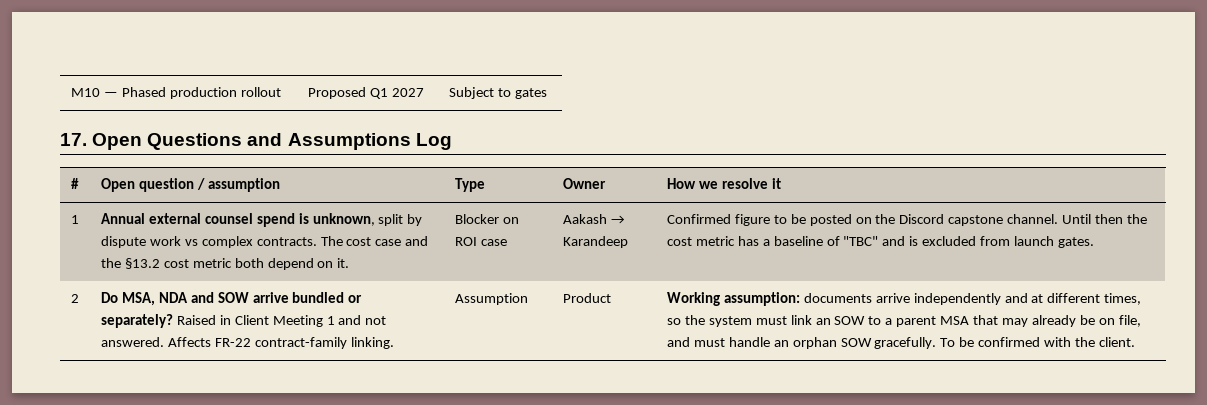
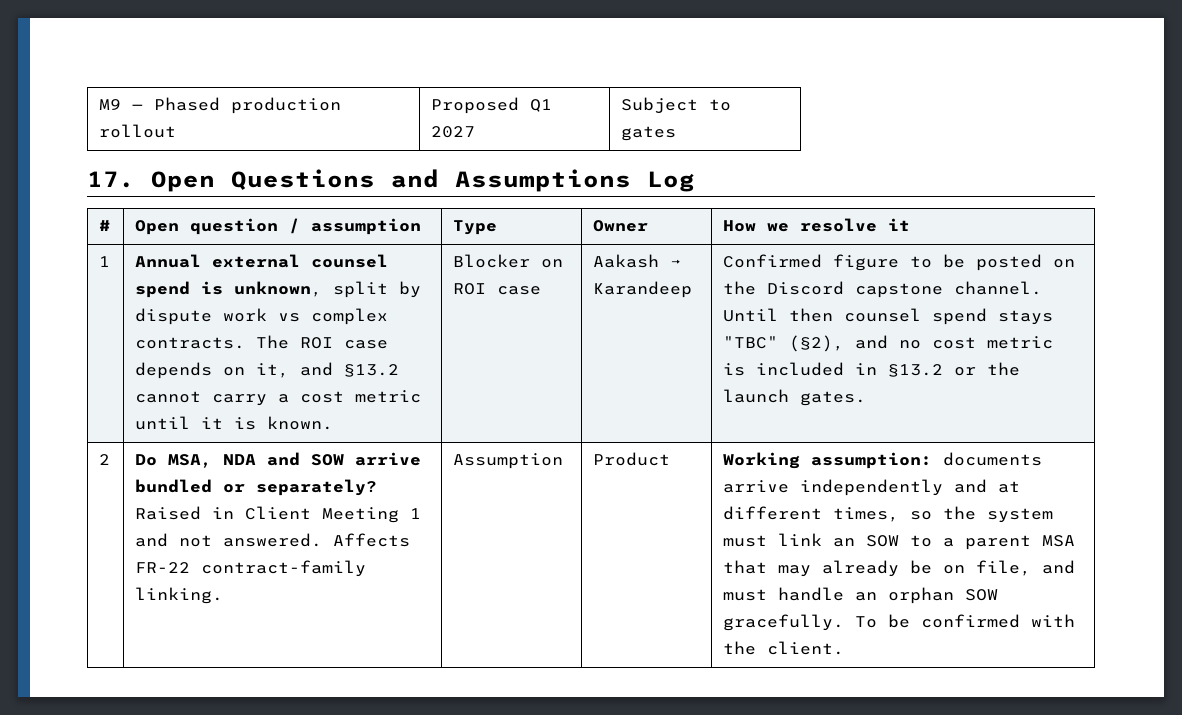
- M10 — Phased production rollout | Proposed Q1 2027 | Subject to gates
+ M9 — Phased production rollout | Proposed Q1 2027 | Subject to gates
- The cost case and the §13.2 cost metric both depend on it.
+ The ROI case depends on it, and §13.2 cannot carry a cost metric until it is known.
- Until then the cost metric has a baseline of "TBC" and is excluded from launch gates.
+ Until then counsel spend stays "TBC" (§2), and no cost metric is included in §13.2 or the launch gates.

